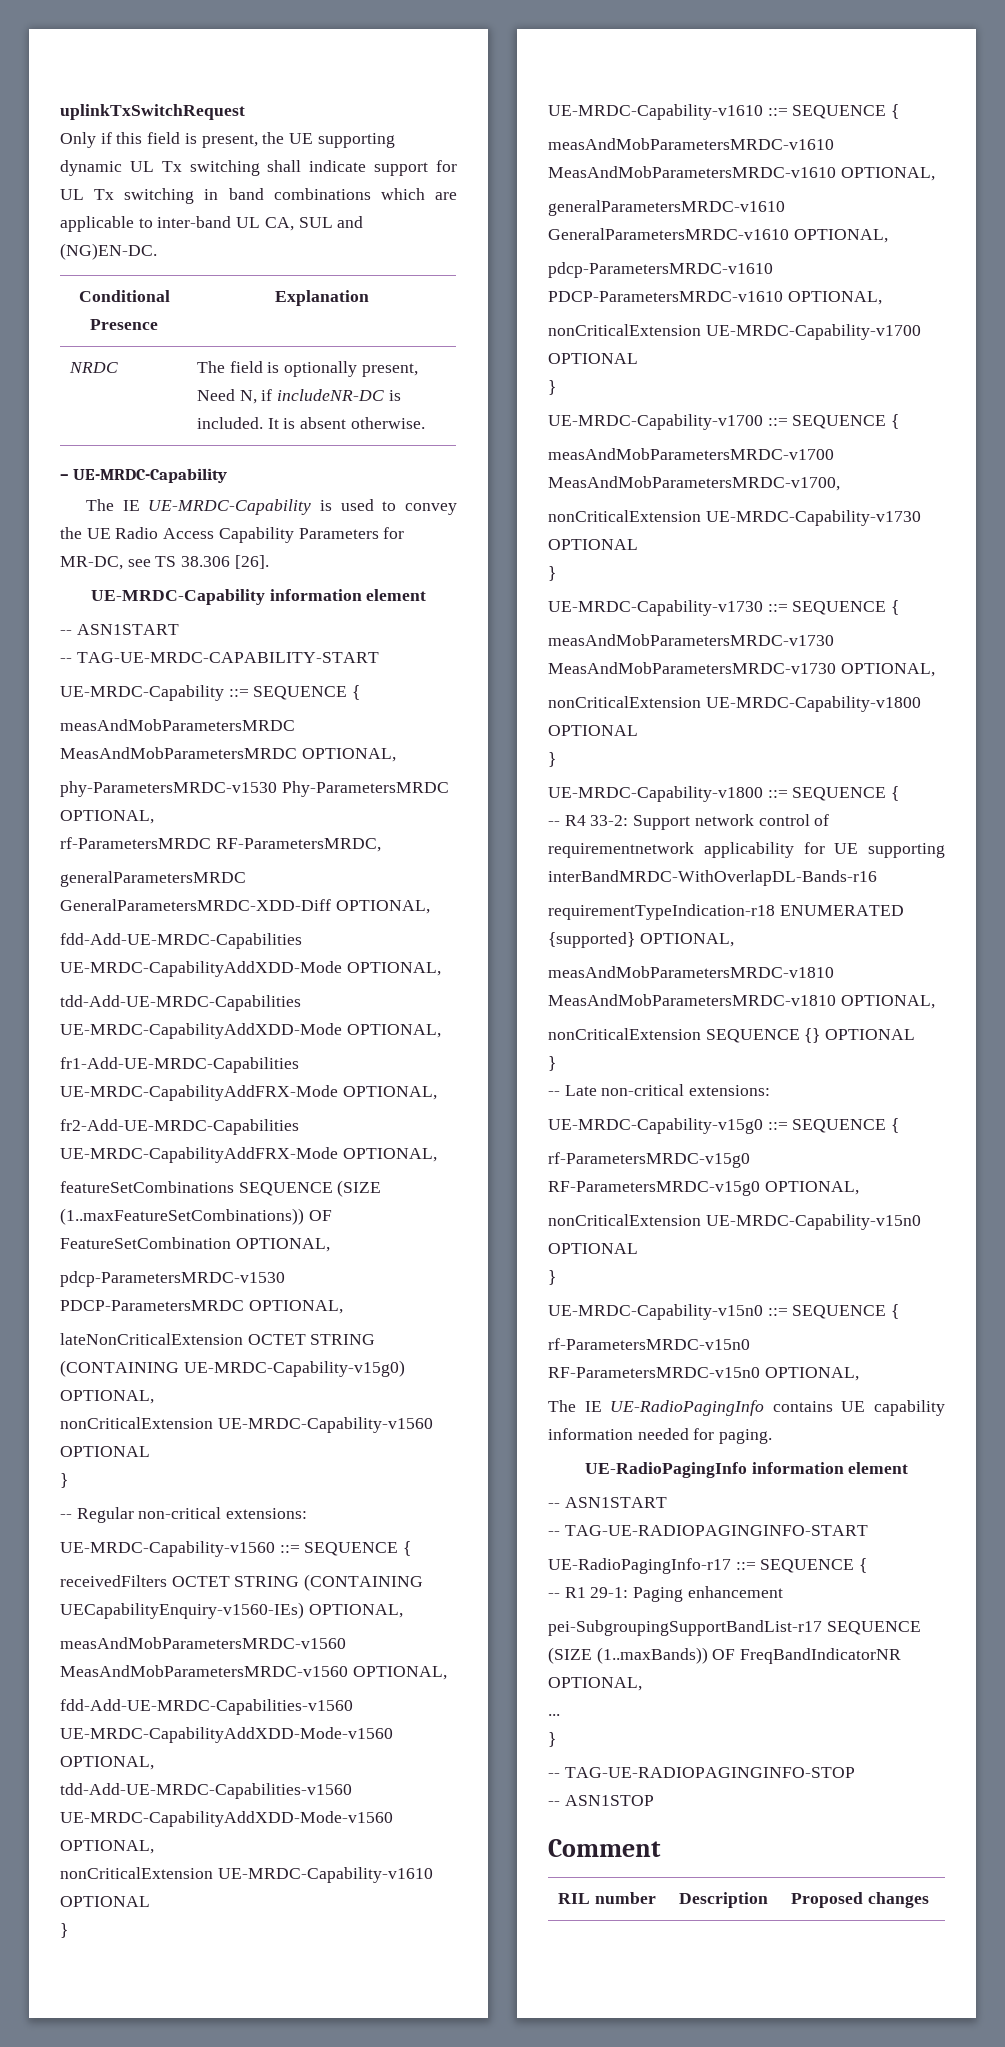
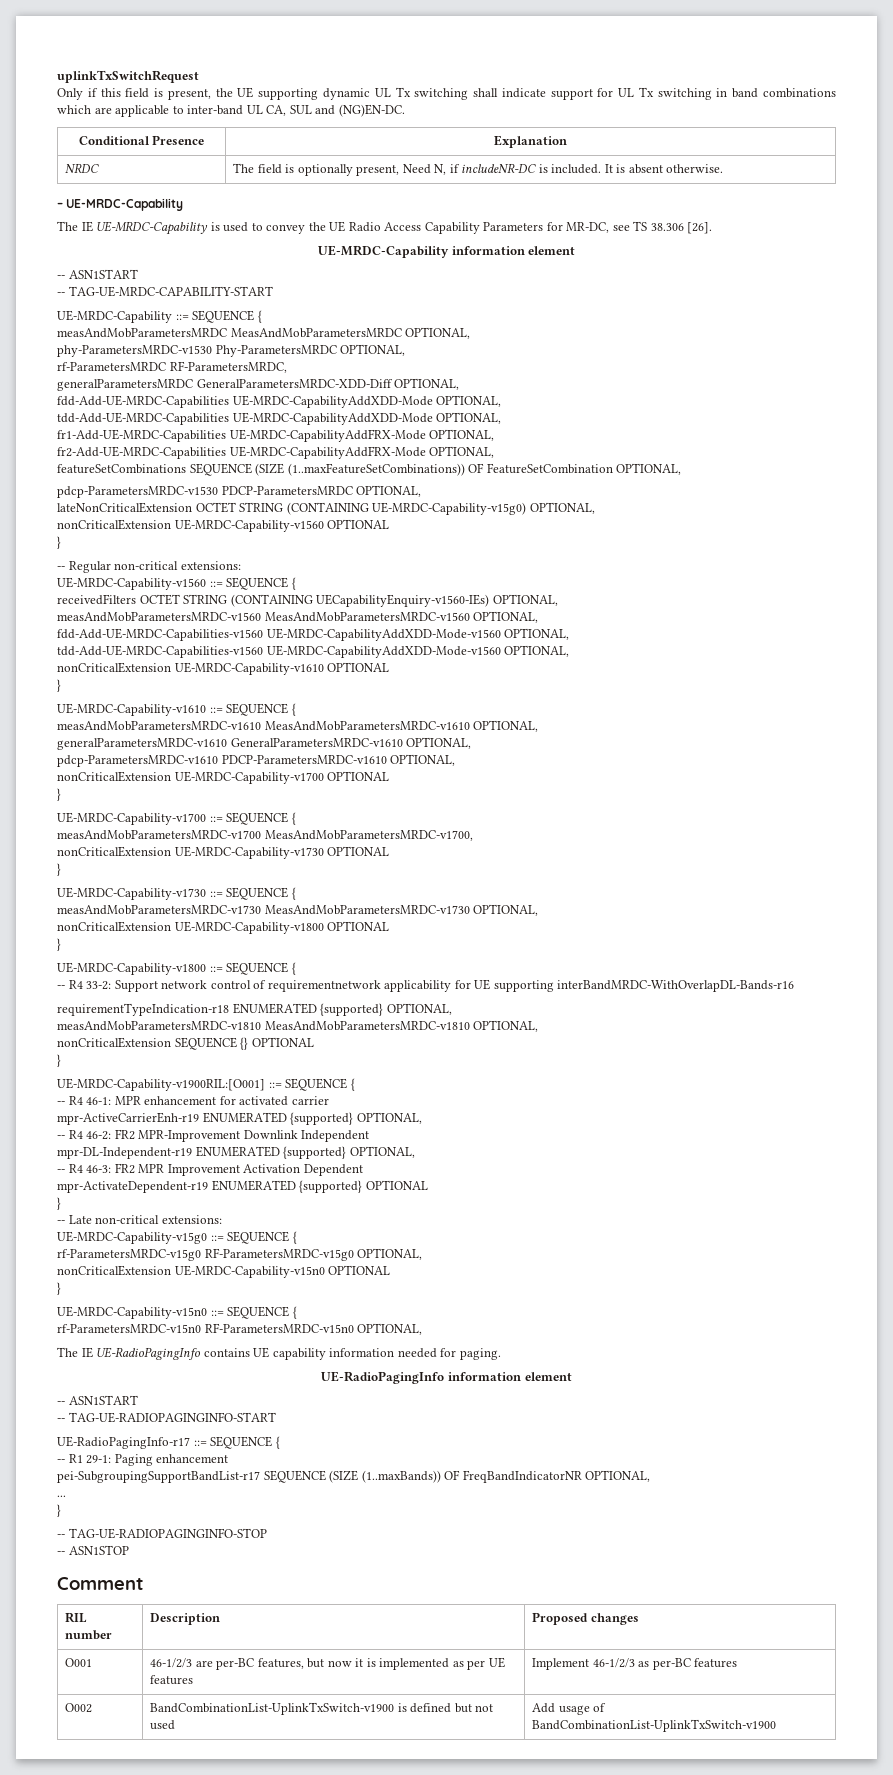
+ UE-MRDC-Capability-v1900RIL:[O001] ::= SEQUENCE {
+ -- R4 46-1: MPR enhancement for activated carrier
+ mpr-ActiveCarrierEnh-r19 ENUMERATED {supported} OPTIONAL,
+ -- R4 46-2: FR2 MPR-Improvement Downlink Independent
+ mpr-DL-Independent-r19 ENUMERATED {supported} OPTIONAL,
+ -- R4 46-3: FR2 MPR Improvement Activation Dependent
+ mpr-ActivateDependent-r19 ENUMERATED {supported} OPTIONAL
+ }
+ O001 | 46-1/2/3 are per-BC features, but now it is implemented as per UE features | Implement 46-1/2/3 as per-BC features
+ O002 | BandCombinationList-UplinkTxSwitch-v1900 is defined but not used | Add usage of BandCombinationList-UplinkTxSwitch-v1900

